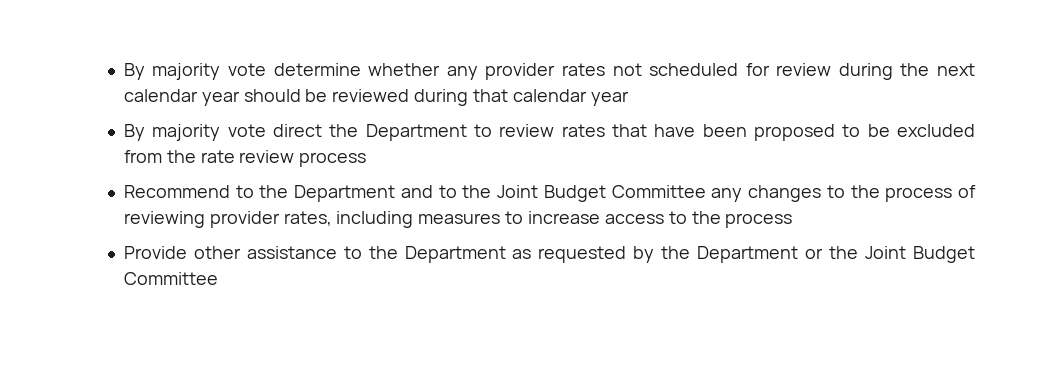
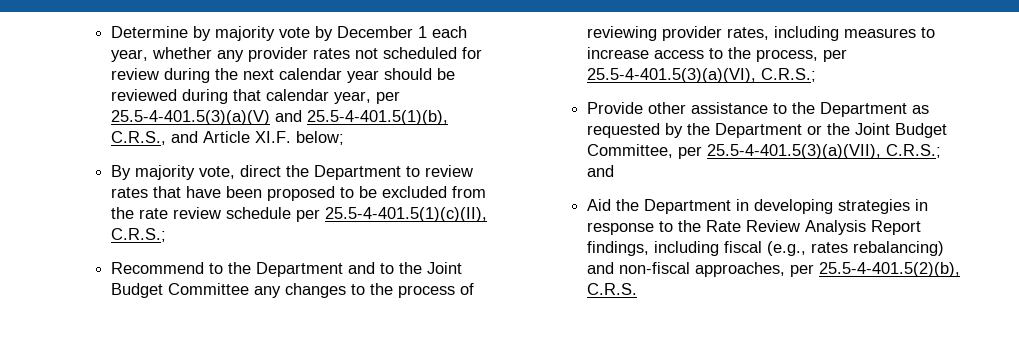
- By majority vote determine whether any provider rates not scheduled for review during the next calendar year should be reviewed during that calendar year
- By majority vote direct the Department to review rates that have been proposed to be excluded from the rate review process
+ Determine by majority vote by December 1 each year, whether any provider rates not scheduled for review during the next calendar year should be reviewed during that calendar year, per 25.5-4-401.5(3)(a)(V) and 25.5-4-401.5(1)(b), C.R.S., and Article XI.F. below;
+ By majority vote, direct the Department to review rates that have been proposed to be excluded from the rate review schedule per 25.5-4-401.5(1)(c)(II), C.R.S.;
- Recommend to the Department and to the Joint Budget Committee any changes to the process of reviewing provider rates, including measures to increase access to the process
+ Recommend to the Department and to the Joint Budget Committee any changes to the process of reviewing provider rates, including measures to increase access to the process, per 25.5-4-401.5(3)(a)(VI), C.R.S.;
- Provide other assistance to the Department as requested by the Department or the Joint Budget Committee
+ Provide other assistance to the Department as requested by the Department or the Joint Budget Committee, per 25.5-4-401.5(3)(a)(VII), C.R.S.; and
+ Aid the Department in developing strategies in response to the Rate Review Analysis Report findings, including fiscal (e.g., rates rebalancing) and non-fiscal approaches, per 25.5-4-401.5(2)(b), C.R.S.

